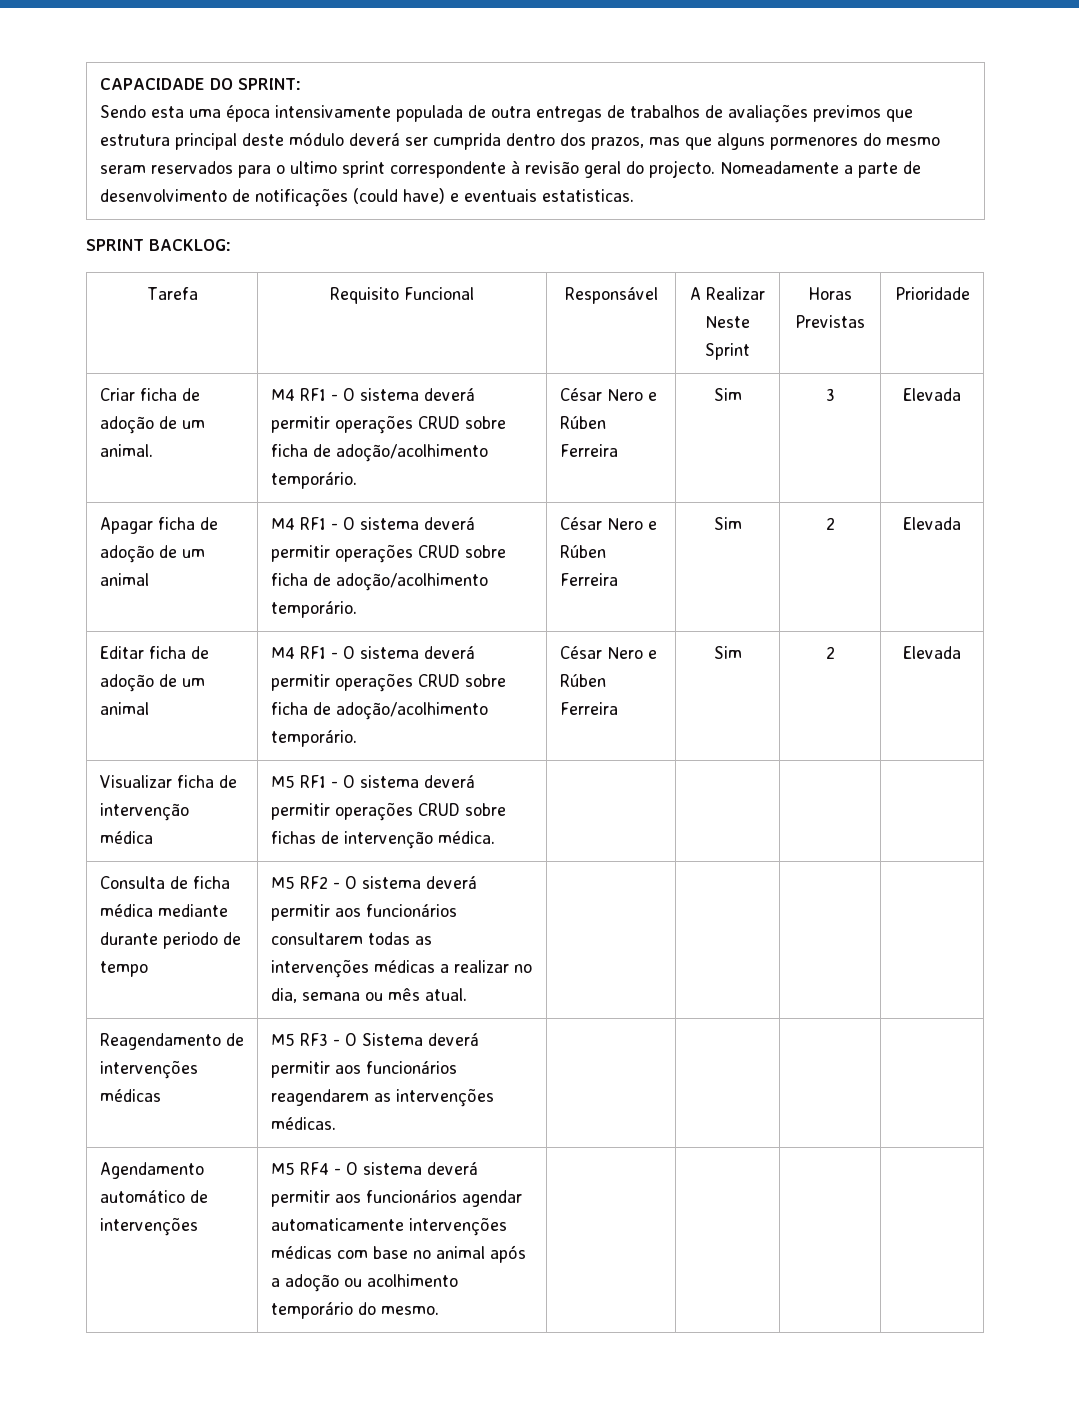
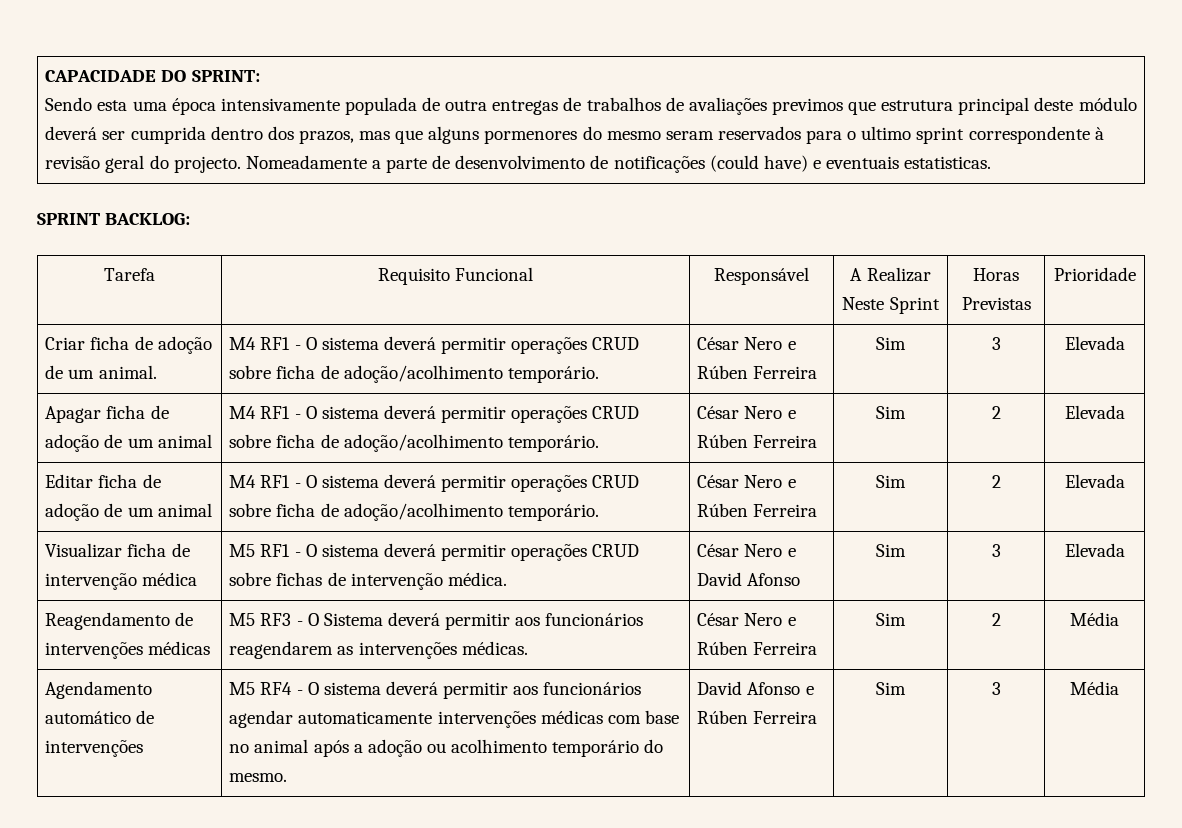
- Visualizar ficha de intervenção médica | M5 RF1 - O sistema deverá permitir operações CRUD sobre fichas de intervenção médica. | | | |
- Consulta de ficha médica mediante durante periodo de tempo | M5 RF2 - O sistema deverá permitir aos funcionários consultarem todas as intervenções médicas a realizar no dia, semana ou mês atual. | | | |
+ Visualizar ficha de intervenção médica | M5 RF1 - O sistema deverá permitir operações CRUD sobre fichas de intervenção médica. | César Nero e David Afonso | Sim | 3 | Elevada
- Reagendamento de intervenções médicas | M5 RF3 - O Sistema deverá permitir aos funcionários reagendarem as intervenções médicas. | | | |
+ Reagendamento de intervenções médicas | M5 RF3 - O Sistema deverá permitir aos funcionários reagendarem as intervenções médicas. | César Nero e Rúben Ferreira | Sim | 2 | Média
- Agendamento automático de intervenções | M5 RF4 - O sistema deverá permitir aos funcionários agendar automaticamente intervenções médicas com base no animal após a adoção ou acolhimento temporário do mesmo. | | | |
+ Agendamento automático de intervenções | M5 RF4 - O sistema deverá permitir aos funcionários agendar automaticamente intervenções médicas com base no animal após a adoção ou acolhimento temporário do mesmo. | David Afonso e Rúben Ferreira | Sim | 3 | Média

